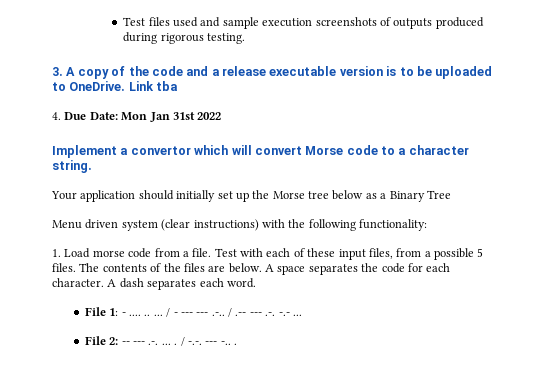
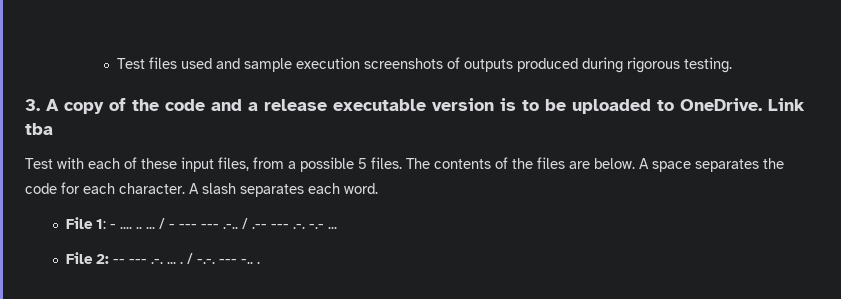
- 4. Due Date: Mon Jan 31st 2022
- Implement a convertor which will convert Morse code to a character string.
- Your application should initially set up the Morse tree below as a Binary Tree
- Menu driven system (clear instructions) with the following functionality:
- 1. Load morse code from a file.
- A dash separates each word.
+ A slash separates each word.

